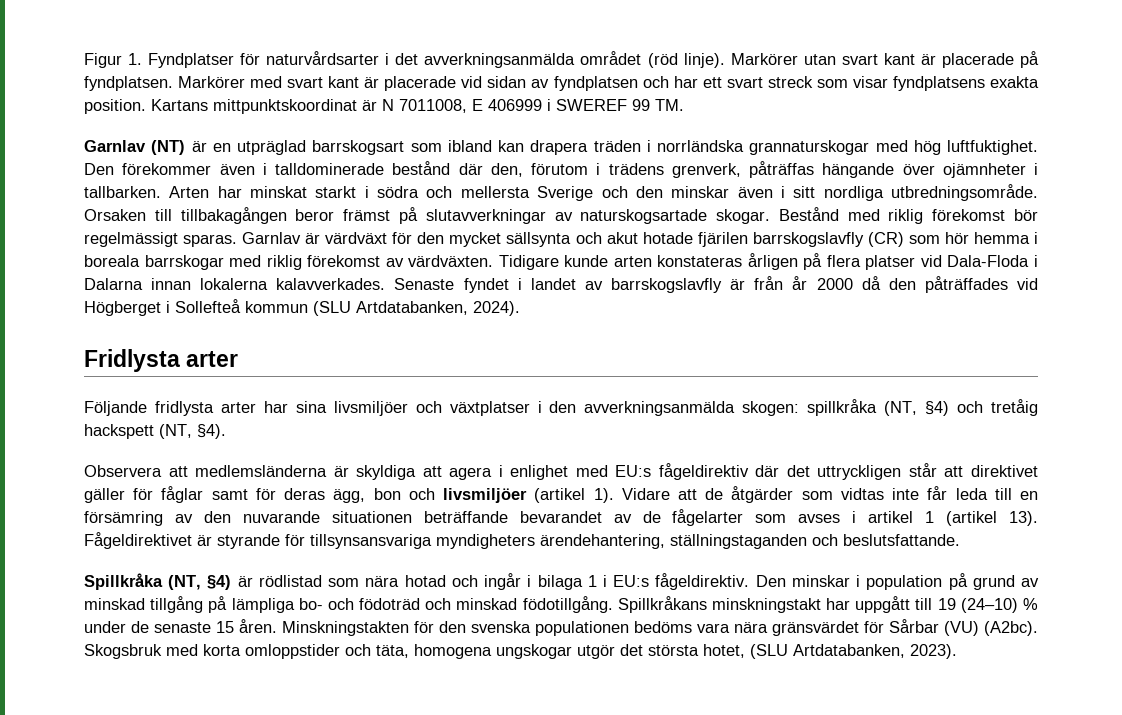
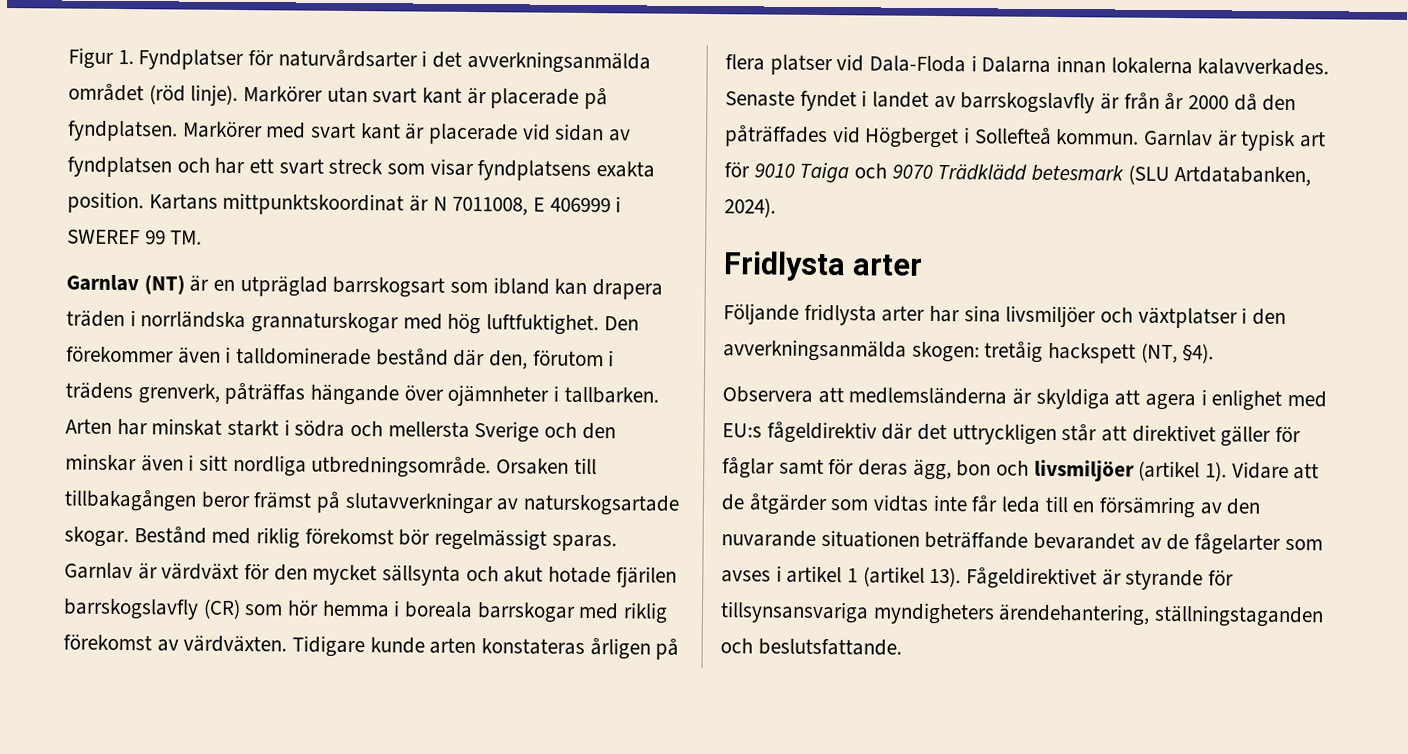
- Senaste fyndet i landet av barrskogslavfly är från år 2000 då den påträffades vid Högberget i Sollefteå kommun (SLU Artdatabanken, 2024).
+ Senaste fyndet i landet av barrskogslavfly är från år 2000 då den påträffades vid Högberget i Sollefteå kommun. Garnlav är typisk art för 9010 Taiga och 9070 Trädklädd betesmark (SLU Artdatabanken, 2024).
- Följande fridlysta arter har sina livsmiljöer och växtplatser i den avverkningsanmälda skogen: spillkråka (NT, §4) och tretåig hackspett (NT, §4).
+ Följande fridlysta arter har sina livsmiljöer och växtplatser i den avverkningsanmälda skogen: tretåig hackspett (NT, §4).
- Spillkråka (NT, §4) är rödlistad som nära hotad och ingår i bilaga 1 i EU:s fågeldirektiv. Den minskar i population på grund av minskad tillgång på lämpliga bo- och födoträd och minskad födotillgång. Spillkråkans minskningstakt har uppgått till 19 (24–10) % under de senaste 15 åren. Minskningstakten för den svenska populationen bedöms vara nära gränsvärdet för Sårbar (VU) (A2bc). Skogsbruk med korta omloppstider och täta, homogena ungskogar utgör det största hotet, (SLU Artdatabanken, 2023).

